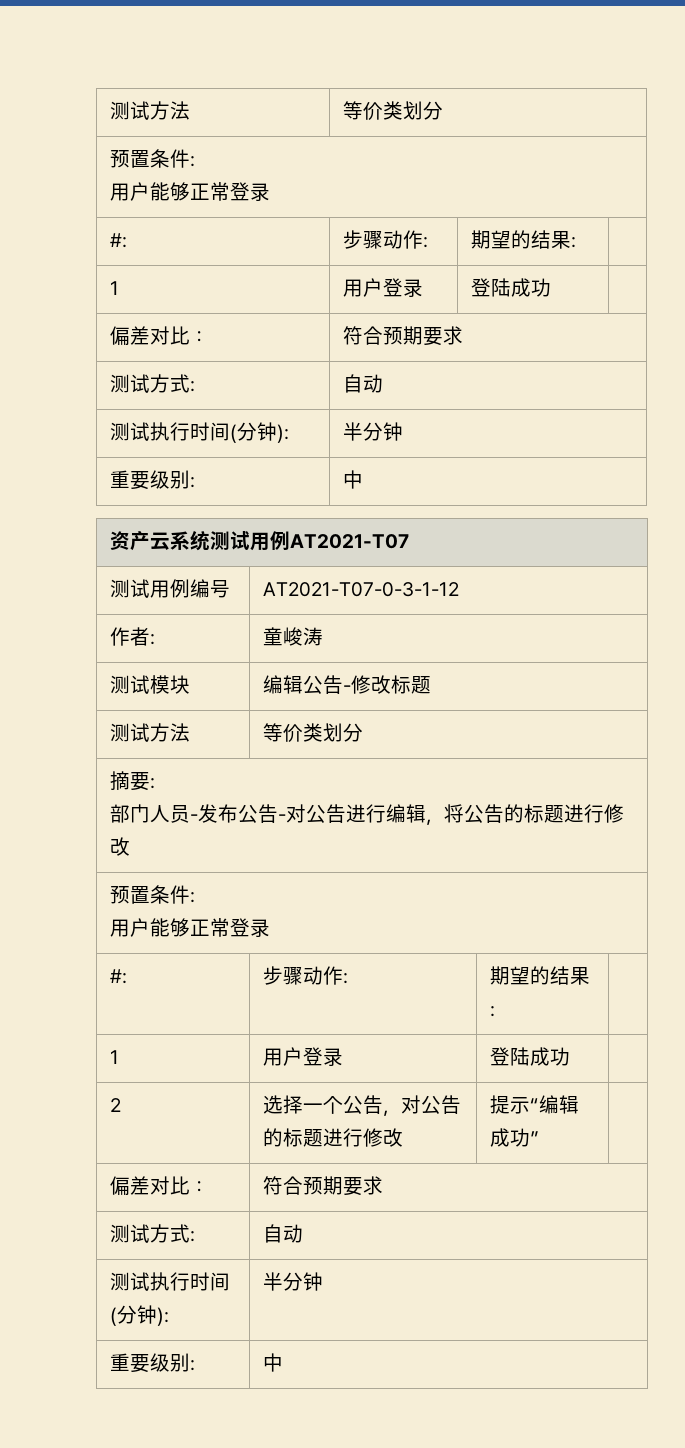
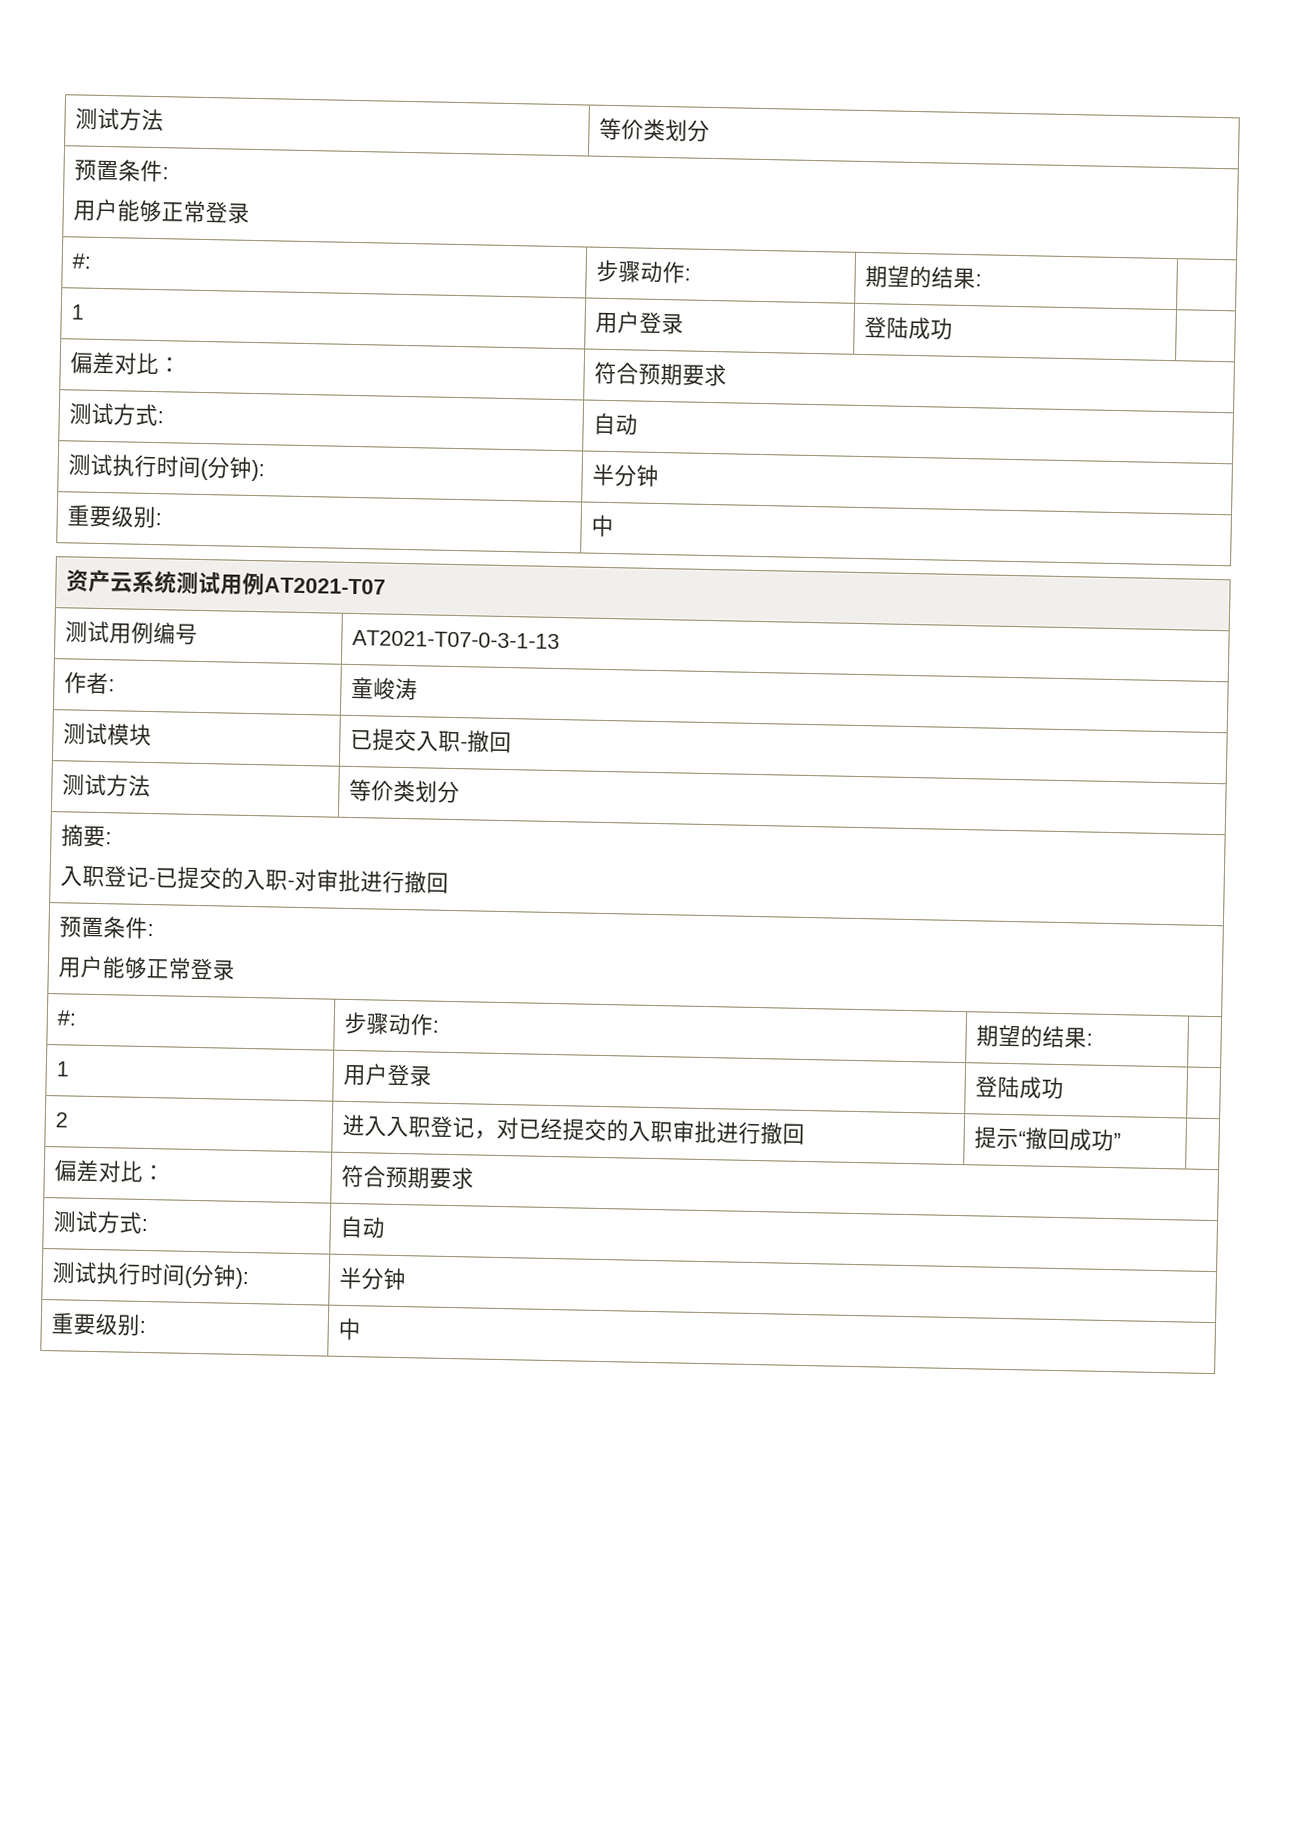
- 测试用例编号 | AT2021-T07-0-3-1-12
+ 测试用例编号 | AT2021-T07-0-3-1-13
- 测试模块 | 编辑公告-修改标题
+ 测试模块 | 已提交入职-撤回
  摘要:
- 部门人员-发布公告-对公告进行编辑，将公告的标题进行修改
+ 入职登记-已提交的入职-对审批进行撤回
- 2 | 选择一个公告，对公告的标题进行修改 | 提示“编辑成功” |
+ 2 | 进入入职登记，对已经提交的入职审批进行撤回 | 提示“撤回成功” |

